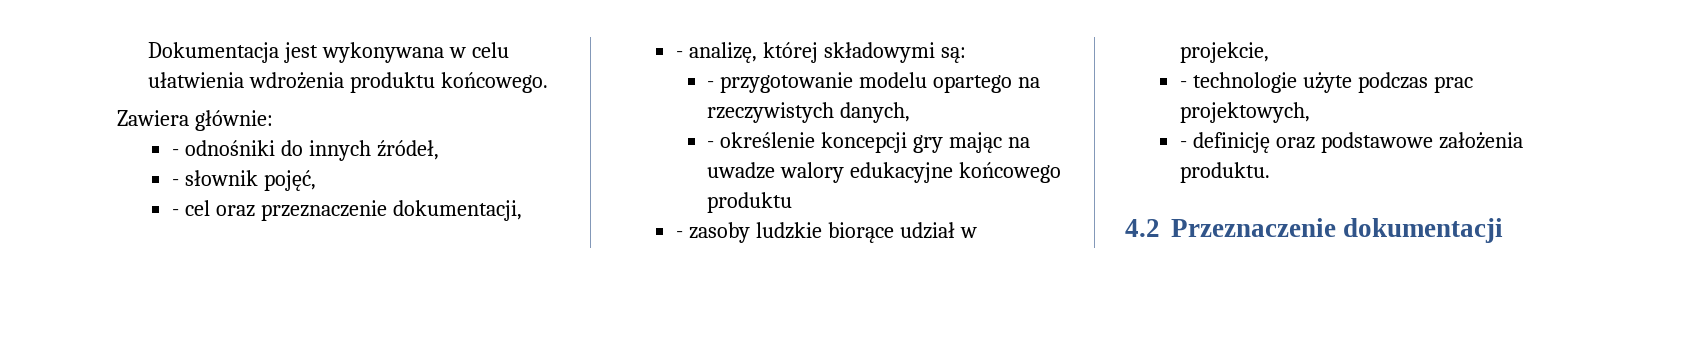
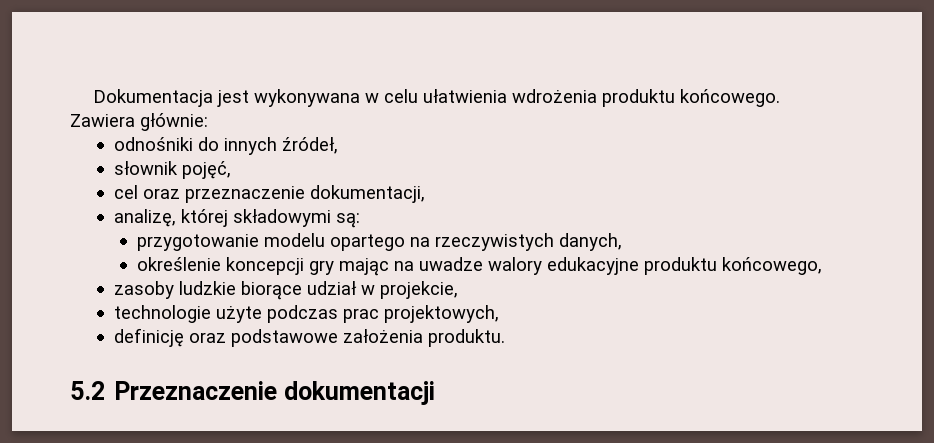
- - odnośniki do innych źródeł,
+ odnośniki do innych źródeł,
- - słownik pojęć,
+ słownik pojęć,
- - cel oraz przeznaczenie dokumentacji,
+ cel oraz przeznaczenie dokumentacji,
- - analizę, której składowymi są:
+ analizę, której składowymi są:
- - przygotowanie modelu opartego na rzeczywistych danych,
+ przygotowanie modelu opartego na rzeczywistych danych,
- - określenie koncepcji gry mając na uwadze walory edukacyjne końcowego produktu
- - zasoby ludzkie biorące udział w projekcie,
+ określenie koncepcji gry mając na uwadze walory edukacyjne produktu końcowego,
+ zasoby ludzkie biorące udział w projekcie,
- - technologie użyte podczas prac projektowych,
+ technologie użyte podczas prac projektowych,
- - definicję oraz podstawowe założenia produktu.
+ definicję oraz podstawowe założenia produktu.
- 4.2 Przeznaczenie dokumentacji
+ 5.2 Przeznaczenie dokumentacji

